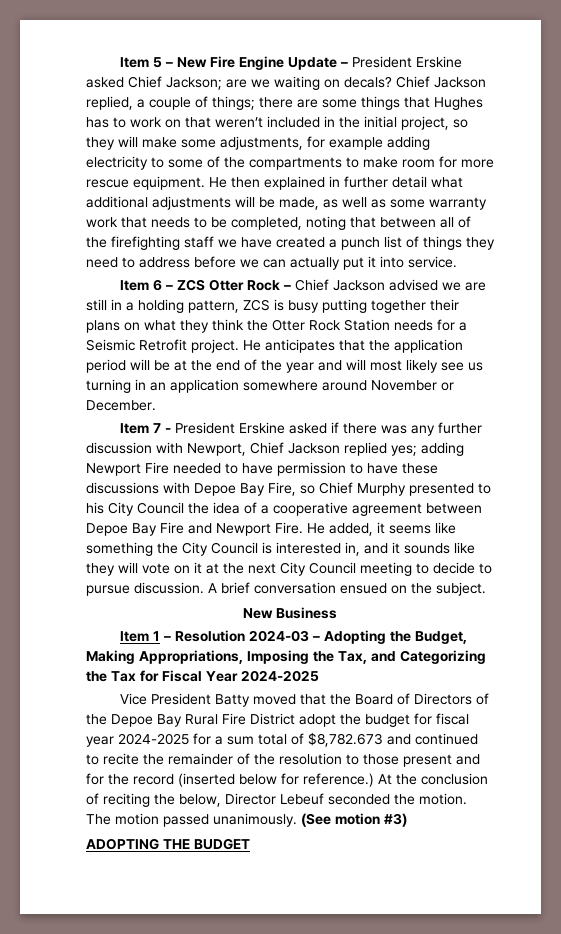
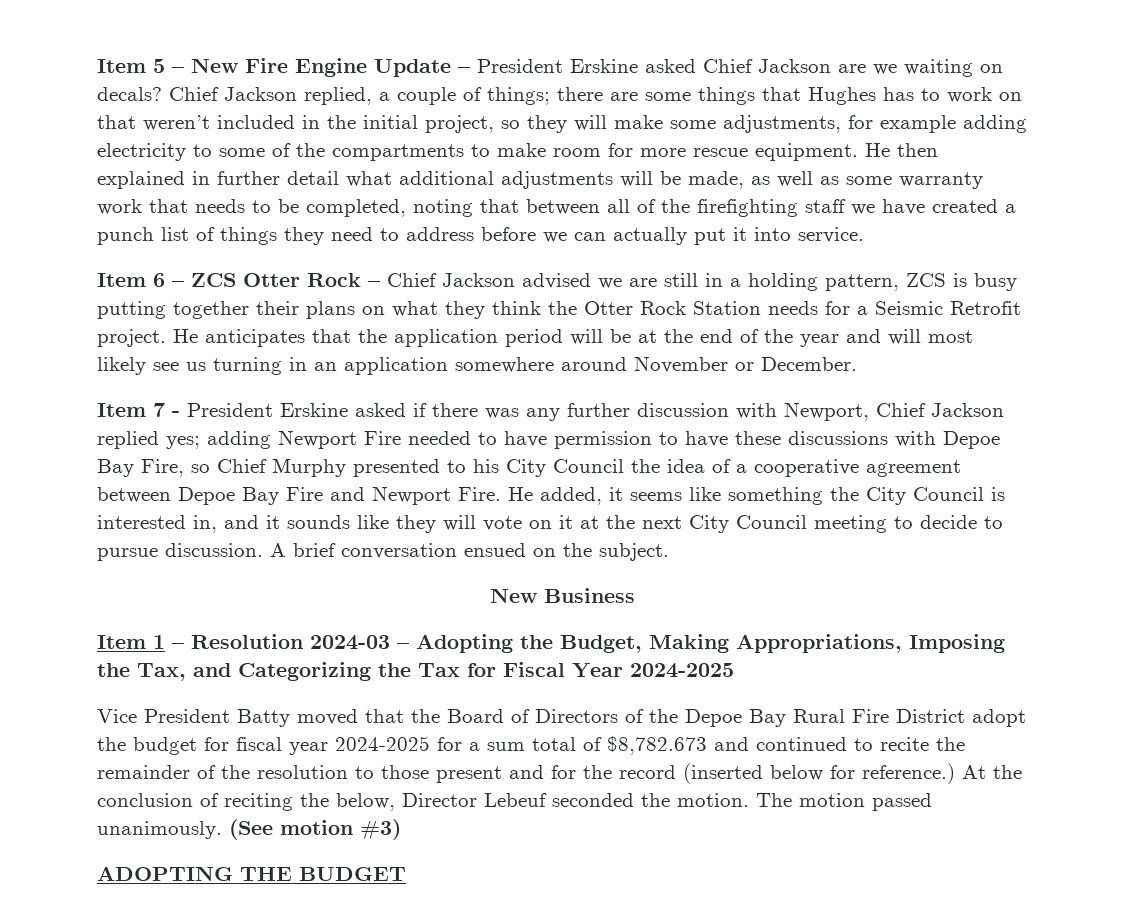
- Item 5 – New Fire Engine Update – President Erskine asked Chief Jackson; are we waiting on decals?
+ Item 5 – New Fire Engine Update – President Erskine asked Chief Jackson are we waiting on decals?

